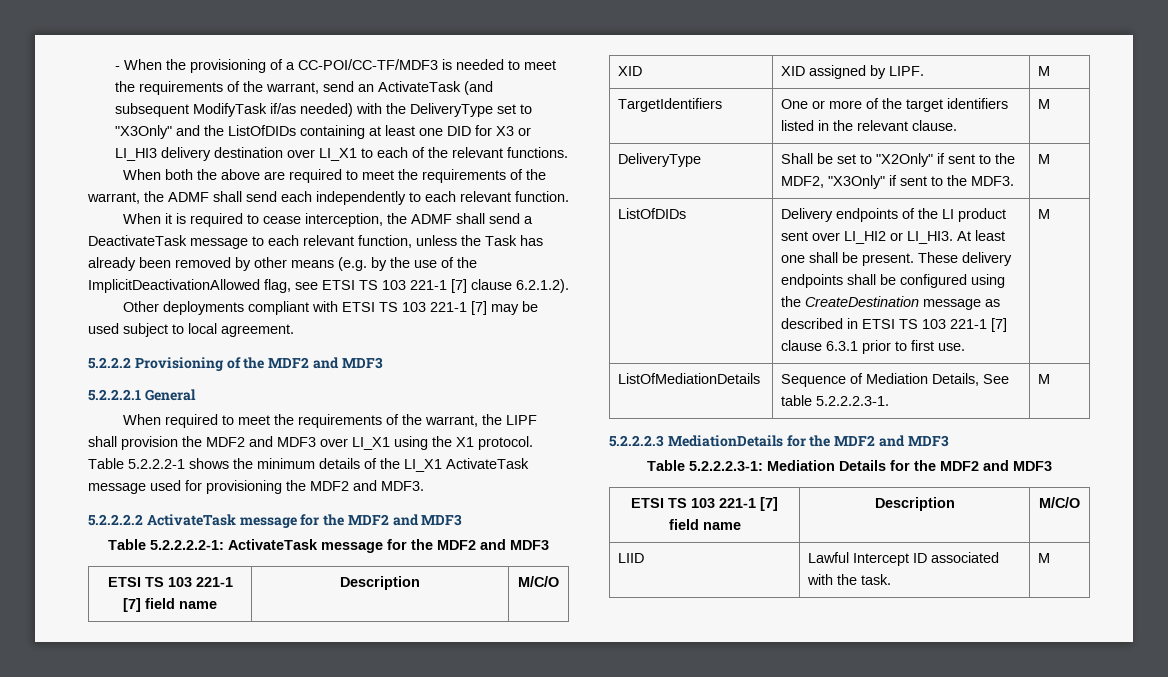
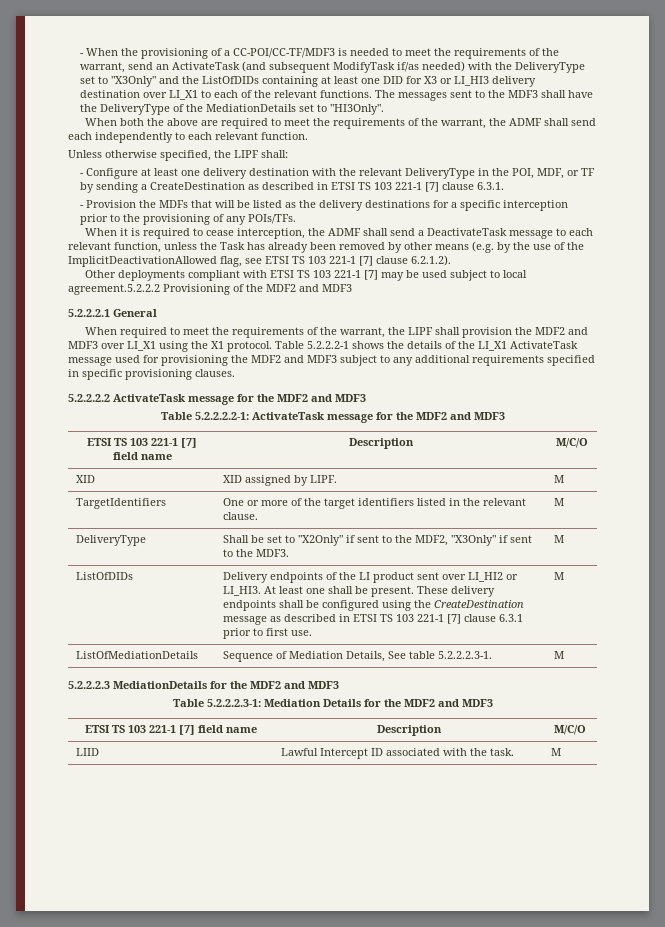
+ The messages sent to the MDF3 shall have the DeliveryType of the MediationDetails set to "HI3Only".
+ Unless otherwise specified, the LIPF shall:
+ - Configure at least one delivery destination with the relevant DeliveryType in the POI, MDF, or TF by sending a CreateDestination as described in ETSI TS 103 221-1 [7] clause 6.3.1.
+ - Provision the MDFs that will be listed as the delivery destinations for a specific interception prior to the provisioning of any POIs/TFs.
- Other deployments compliant with ETSI TS 103 221-1 [7] may be used subject to local agreement.
- 5.2.2.2 Provisioning of the MDF2 and MDF3
+ Other deployments compliant with ETSI TS 103 221-1 [7] may be used subject to local agreement.5.2.2.2 Provisioning of the MDF2 and MDF3
- Table 5.2.2.2-1 shows the minimum details of the LI_X1 ActivateTask message used for provisioning the MDF2 and MDF3.
+ Table 5.2.2.2-1 shows the details of the LI_X1 ActivateTask message used for provisioning the MDF2 and MDF3 subject to any additional requirements specified in specific provisioning clauses.

